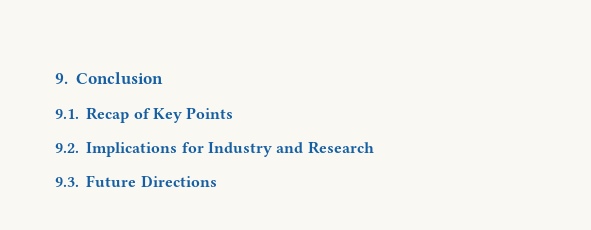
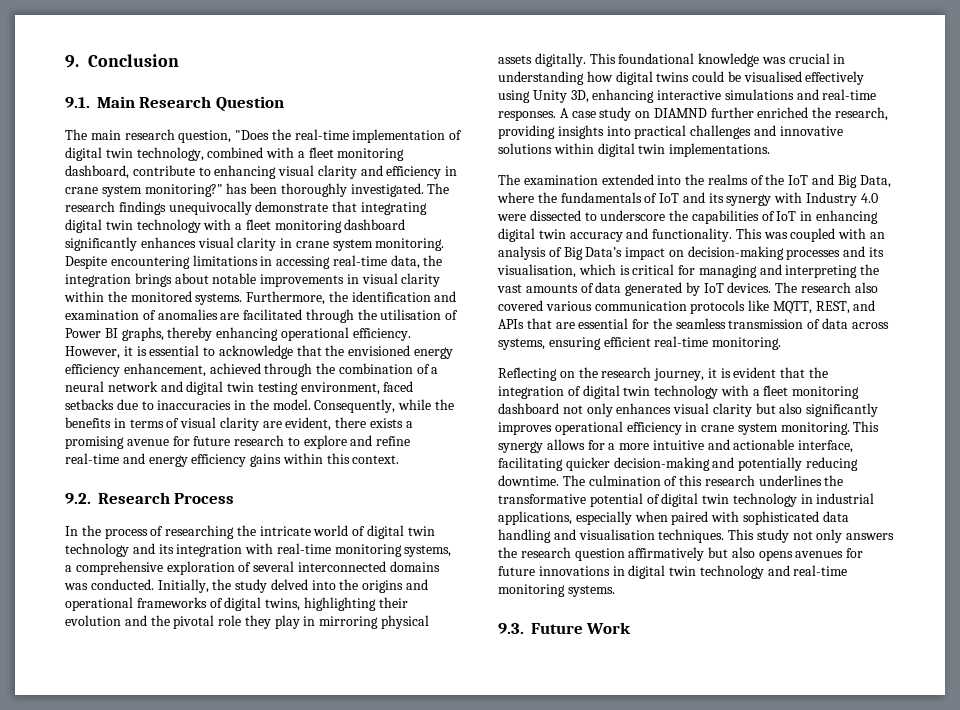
- 9.1. Recap of Key Points
- 9.2. Implications for Industry and Research
+ 9.1. Main Research Question
+ The main research question, "Does the real-time implementation of digital twin technology, combined with a fleet monitoring dashboard, contribute to enhancing visual clarity and efficiency in crane system monitoring?" has been thoroughly investigated. The research findings unequivocally demonstrate that integrating digital twin technology with a fleet monitoring dashboard significantly enhances visual clarity in crane system monitoring. Despite encountering limitations in accessing real-time data, the integration brings about notable improvements in visual clarity within the monitored systems. Furthermore, the identification and examination of anomalies are facilitated through the utilisation of Power BI graphs, thereby enhancing operational efficiency. However, it is essential to acknowledge that the envisioned energy efficiency enhancement, achieved through the combination of a neural network and digital twin testing environment, faced setbacks due to inaccuracies in the model. Consequently, while the benefits in terms of visual clarity are evident, there exists a promising avenue for future research to explore and refine real-time and energy efficiency gains within this context.
+ 9.2. Research Process
+ In the process of researching the intricate world of digital twin technology and its integration with real-time monitoring systems, a comprehensive exploration of several interconnected domains was conducted. Initially, the study delved into the origins and operational frameworks of digital twins, highlighting their evolution and the pivotal role they play in mirroring physical assets digitally. This foundational knowledge was crucial in understanding how digital twins could be visualised effectively using Unity 3D, enhancing interactive simulations and real-time responses. A case study on DIAMND further enriched the research, providing insights into practical challenges and innovative solutions within digital twin implementations.
+ The examination extended into the realms of the IoT and Big Data, where the fundamentals of IoT and its synergy with Industry 4.0 were dissected to underscore the capabilities of IoT in enhancing digital twin accuracy and functionality. This was coupled with an analysis of Big Data’s impact on decision-making processes and its visualisation, which is critical for managing and interpreting the vast amounts of data generated by IoT devices. The research also covered various communication protocols like MQTT, REST, and APIs that are essential for the seamless transmission of data across systems, ensuring efficient real-time monitoring.
+ Reflecting on the research journey, it is evident that the integration of digital twin technology with a fleet monitoring dashboard not only enhances visual clarity but also significantly improves operational efficiency in crane system monitoring. This synergy allows for a more intuitive and actionable interface, facilitating quicker decision-making and potentially reducing downtime. The culmination of this research underlines the transformative potential of digital twin technology in industrial applications, especially when paired with sophisticated data handling and visualisation techniques. This study not only answers the research question affirmatively but also opens avenues for future innovations in digital twin technology and real-time monitoring systems.
- 9.3. Future Directions
+ 9.3. Future Work

